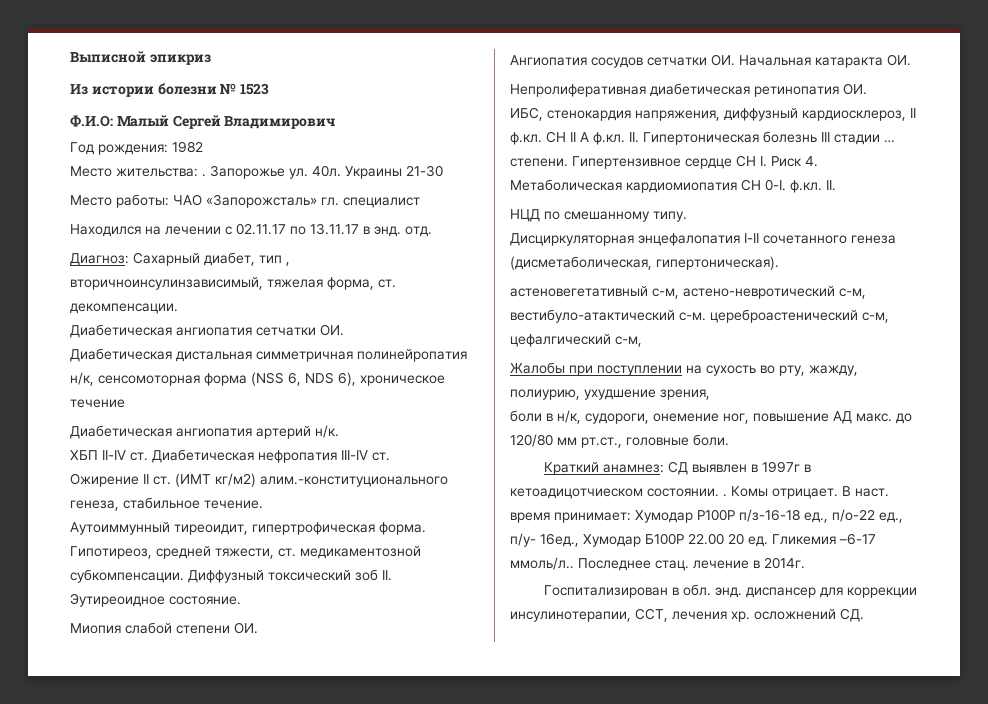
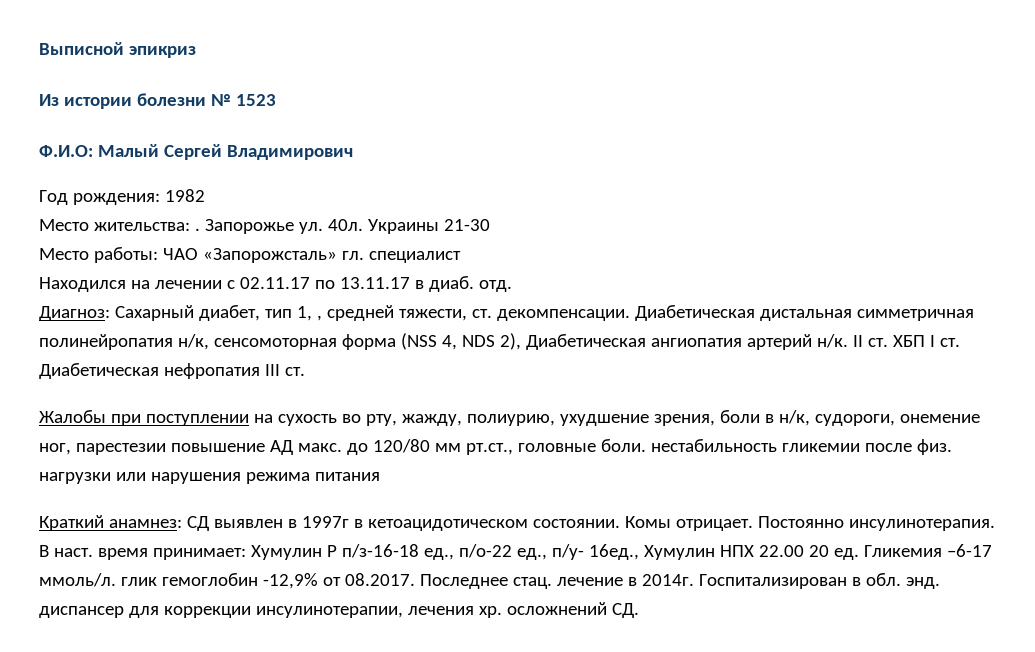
- Находился на лечении с 02.11.17 по 13.11.17 в энд. отд.
+ Находился на лечении с 02.11.17 по 13.11.17 в диаб. отд.
- Диагноз: Сахарный диабет, тип , вторичноинсулинзависимый, тяжелая форма, ст. декомпенсации.
- Диабетическая ангиопатия сетчатки ОИ.
- Диабетическая дистальная симметричная полинейропатия н/к, сенсомоторная форма (NSS 6, NDS 6), хроническое течение
- Диабетическая ангиопатия артерий н/к.
- ХБП II-IV ст. Диабетическая нефропатия III-IV ст.
- Ожирение II ст. (ИМТ кг/м2) алим.-конституционального генеза, стабильное течение.
- Аутоиммунный тиреоидит, гипертрофическая форма. Гипотиреоз, средней тяжести, ст. медикаментозной субкомпенсации. Диффузный токсический зоб II. Эутиреоидное состояние.
- Миопия слабой степени ОИ.
- Ангиопатия сосудов сетчатки ОИ. Начальная катаракта ОИ.
- Непролиферативная диабетическая ретинопатия ОИ.
- ИБС, стенокардия напряжения, диффузный кардиосклероз, II ф.кл. СН II А ф.кл. II. Гипертоническая болезнь III стадии … степени. Гипертензивное сердце СН I. Риск 4. Метаболическая кардиомиопатия СН 0-I. ф.кл. II.
- НЦД по смешанному типу.
- Дисциркуляторная энцефалопатия I-II сочетанного генеза (дисметаболическая, гипертоническая).
- астеновегетативный с-м, астено-невротический с-м, вестибуло-атактический с-м. цереброастенический с-м, цефалгический с-м,
+ Диагноз: Сахарный диабет, тип 1, , средней тяжести, ст. декомпенсации. Диабетическая дистальная симметричная полинейропатия н/к, сенсомоторная форма (NSS 4, NDS 2), Диабетическая ангиопатия артерий н/к. II ст. ХБП I ст. Диабетическая нефропатия III ст.
- Жалобы при поступлении на сухость во рту, жажду, полиурию, ухудшение зрения,
- боли в н/к, судороги, онемение ног, повышение АД макс. до 120/80 мм рт.ст., головные боли.
+ Жалобы при поступлении на сухость во рту, жажду, полиурию, ухудшение зрения, боли в н/к, судороги, онемение ног, парестезии повышение АД макс. до 120/80 мм рт.ст., головные боли. нестабильность гликемии после физ. нагрузки или нарушения режима питания
- Краткий анамнез: СД выявлен в 1997г в кетоадицотчиеском состоянии. . Комы отрицает.
+ Краткий анамнез: СД выявлен в 1997г в кетоацидотическом состоянии. Комы отрицает. Постоянно инсулинотерапия.
- В наст. время принимает: Хумодар Р100Р п/з-16-18 ед., п/о-22 ед., п/у- 16ед., Хумодар Б100Р 22.00 20 ед.
+ В наст. время принимает: Хумулин Р п/з-16-18 ед., п/о-22 ед., п/у- 16ед., Хумулин НПХ 22.00 20 ед.
- Гликемия –6-17 ммоль/л.. Последнее стац. лечение в 2014г.
- Госпитализирован в обл. энд. диспансер для коррекции инсулинотерапии, ССТ, лечения хр. осложнений СД.
+ Гликемия –6-17 ммоль/л. глик гемоглобин -12,9% от 08.2017. Последнее стац. лечение в 2014г. Госпитализирован в обл. энд. диспансер для коррекции инсулинотерапии, лечения хр. осложнений СД.

